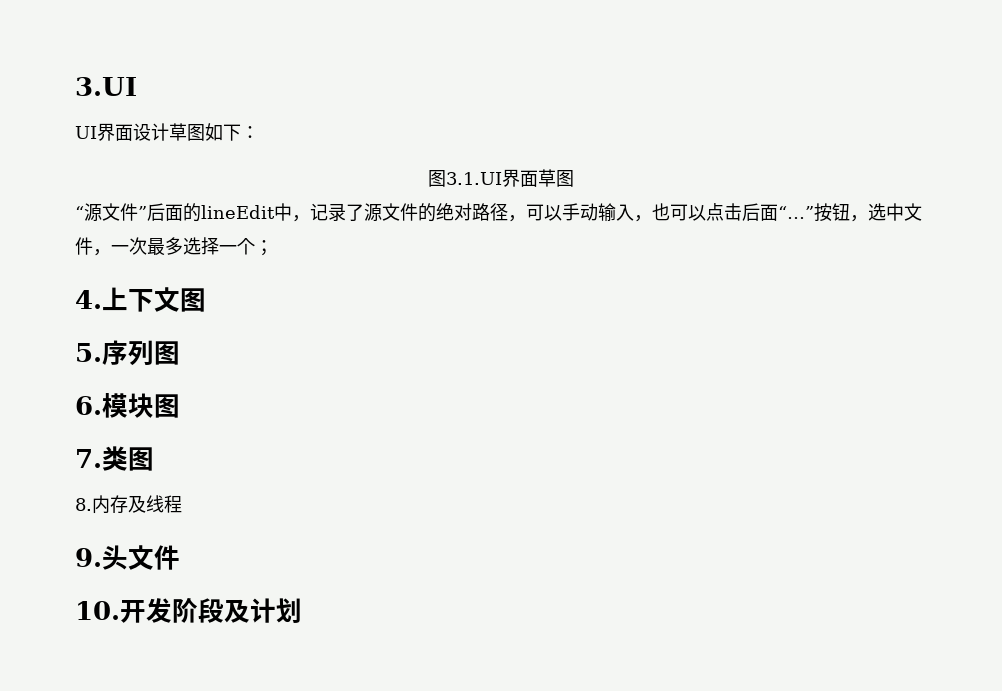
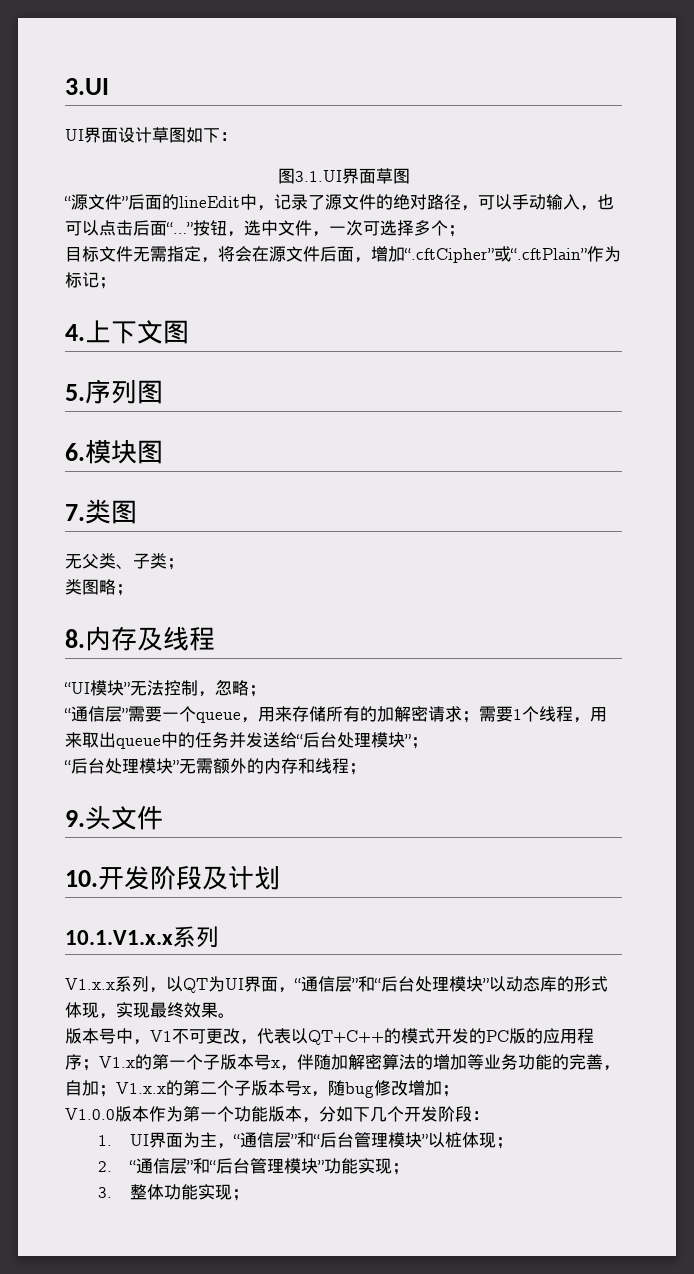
- 按钮，选中文件，一次最多选择一个；
+ 按钮，选中文件，一次可选择多个；
+ 目标文件无需指定，将会在源文件后面，增加“.cftCipher”或“.cftPlain”作为标记；
+ 无父类、子类；
+ 类图略；
  8.内存及线程
+ “UI模块”无法控制，忽略；
+ “通信层”需要一个queue，用来存储所有的加解密请求；需要1个线程，用来取出queue中的任务并发送给“后台处理模块”；
+ “后台处理模块”无需额外的内存和线程；
+ 10.1.V1.x.x系列
+ V1.x.x系列，以QT为UI界面，“通信层”和“后台处理模块”以动态库的形式体现，实现最终效果。
+ 版本号中，V1不可更改，代表以QT+C++的模式开发的PC版的应用程序；V1.x的第一个子版本号x，伴随加解密算法的增加等业务功能的完善，自加；V1.x.x的第二个子版本号x，随bug修改增加；
+ V1.0.0版本作为第一个功能版本，分如下几个开发阶段：
+ 1. UI界面为主，“通信层”和“后台管理模块”以桩体现；
+ 2. “通信层”和“后台管理模块”功能实现；
+ 3.整体功能实现；

